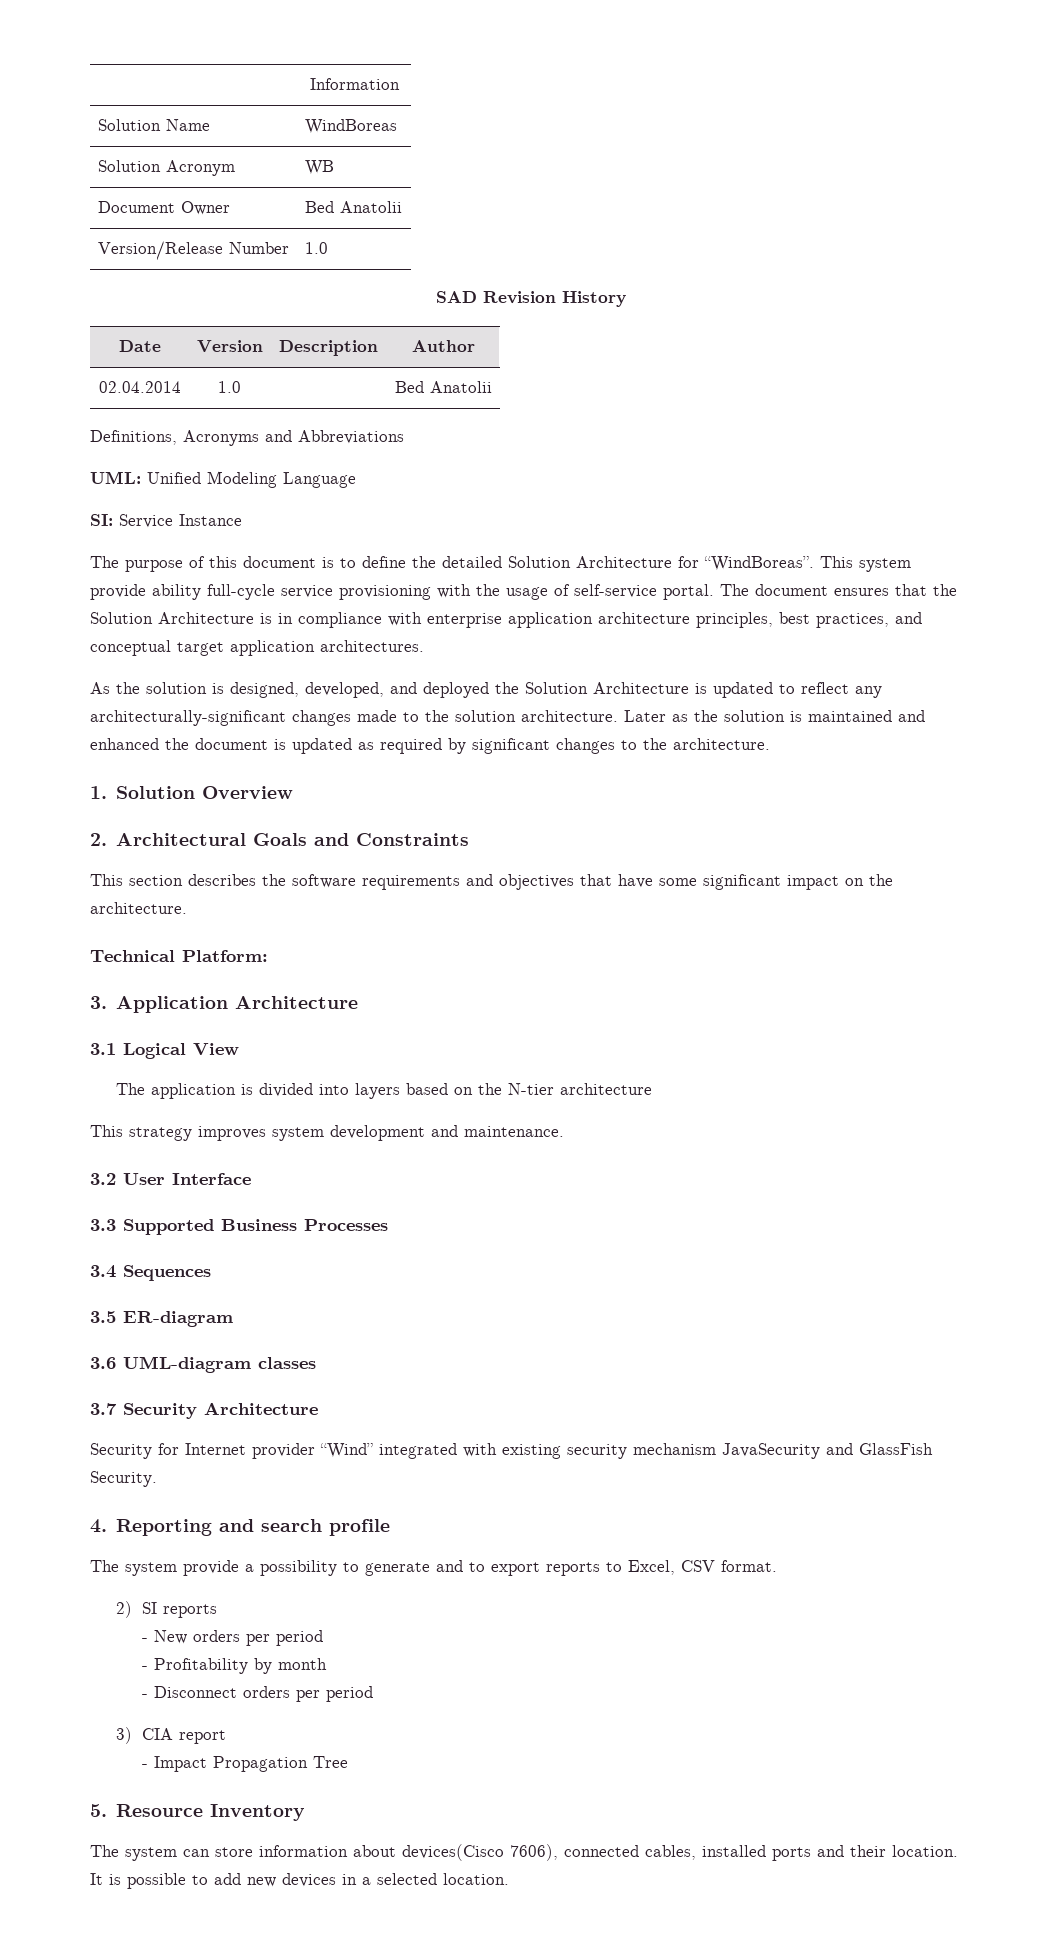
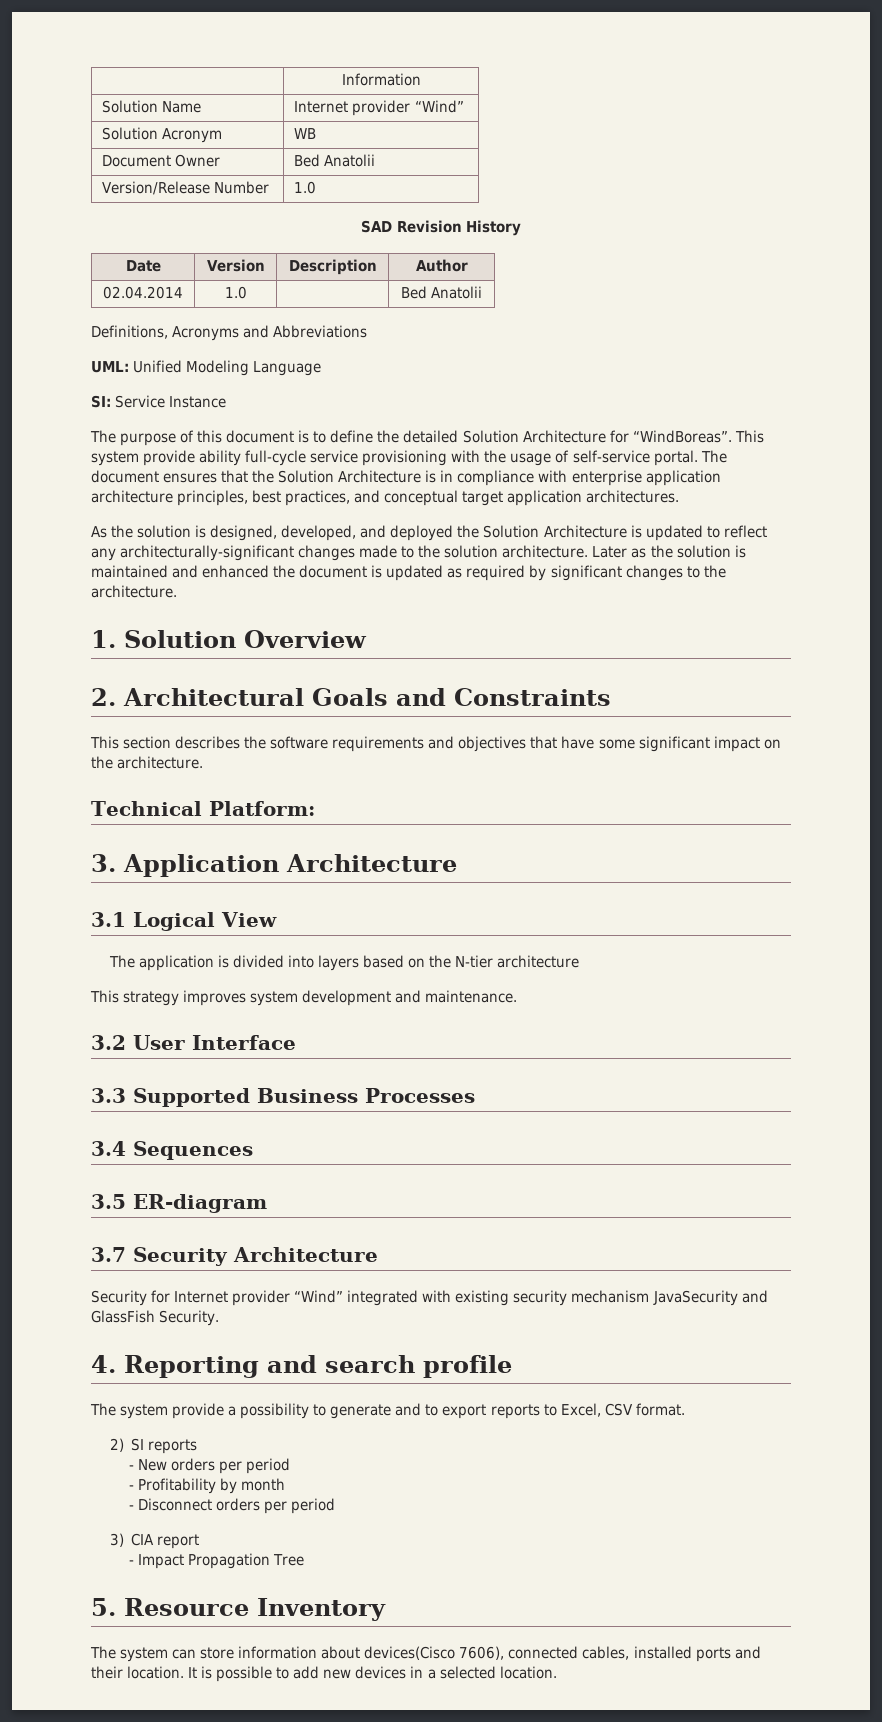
- Solution Name | WindBoreas
+ Solution Name | Internet provider “Wind”
- 3.6 UML-diagram classes

